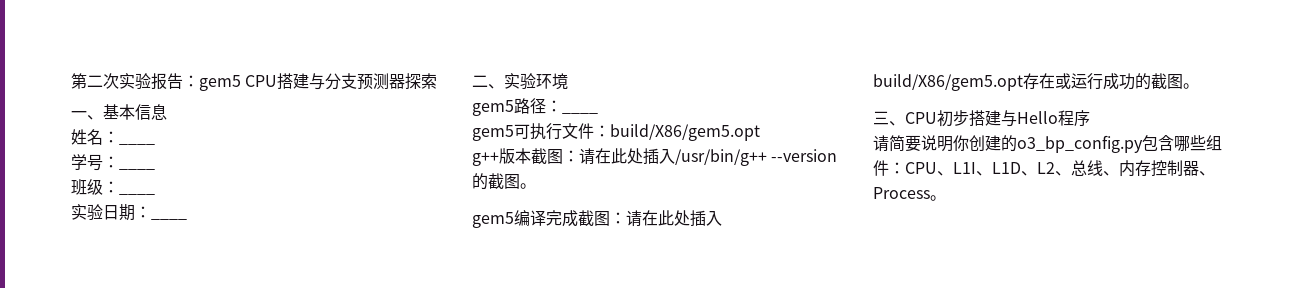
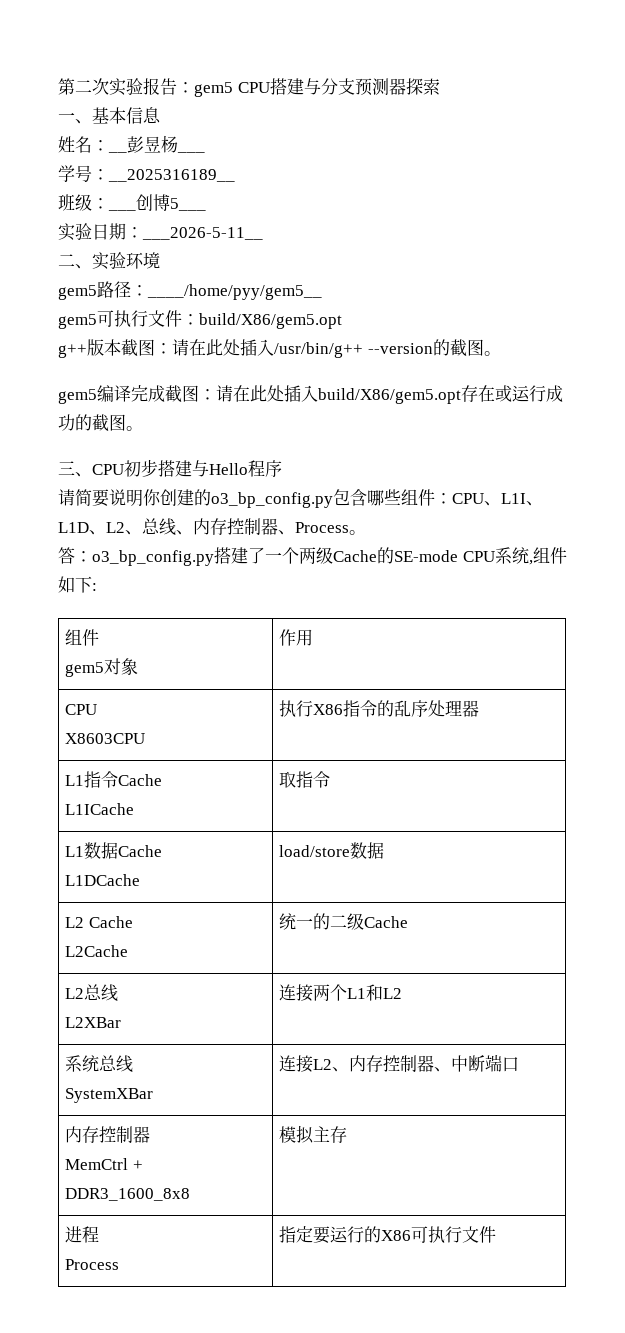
- 姓名：____
+ 姓名：__彭昱杨___
- 学号：____
+ 学号：__2025316189__
- 班级：____
+ 班级：___创博5___
- 实验日期：____
+ 实验日期：___2026-5-11__
- gem5路径：____
+ gem5路径：____/home/pyy/gem5__
+ 答：o3_bp_config.py搭建了一个两级Cache的SE-mode CPU系统,组件如下:
+ 组件
+ gem5对象 | 作用
+ CPU
+ X8603CPU | 执行X86指令的乱序处理器
+ L1指令Cache
+ L1ICache | 取指令
+ L1数据Cache
+ L1DCache | load/store数据
+ L2 Cache
+ L2Cache | 统一的二级Cache
+ L2总线
+ L2XBar | 连接两个L1和L2
+ 系统总线
+ SystemXBar | 连接L2、内存控制器、中断端口
+ 内存控制器
+ MemCtrl + DDR3_1600_8x8 | 模拟主存
+ 进程
+ Process | 指定要运行的X86可执行文件

